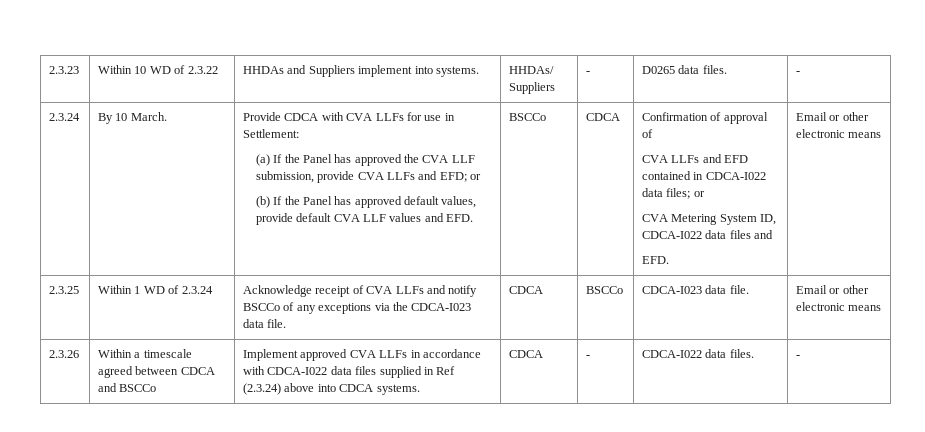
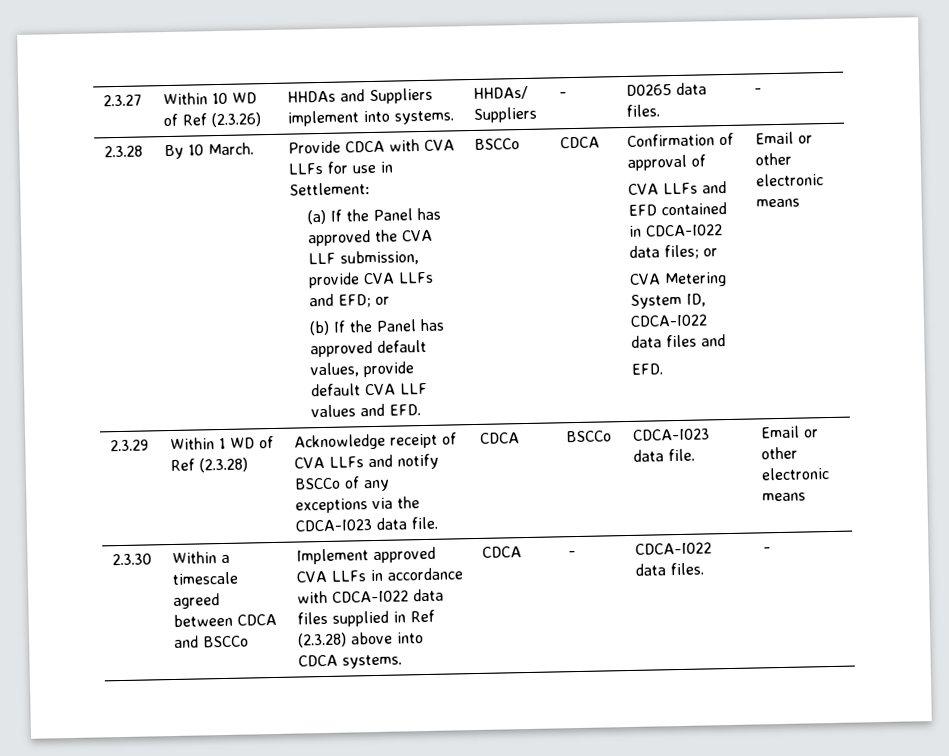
- 2.3.23 | Within 10 WD of 2.3.22 | HHDAs and Suppliers implement into systems. | HHDAs/ Suppliers | - | D0265 data files. | -
- 2.3.24
+ 2.3.27 | Within 10 WD of Ref (2.3.26) | HHDAs and Suppliers implement into systems. | HHDAs/ Suppliers | - | D0265 data files. | -
+ 2.3.28
- 2.3.25 | Within 1 WD of 2.3.24 | Acknowledge receipt of CVA LLFs and notify BSCCo of any exceptions via the CDCA-I023 data file. | CDCA | BSCCo | CDCA-I023 data file. | Email or other electronic means
+ 2.3.29 | Within 1 WD of Ref (2.3.28) | Acknowledge receipt of CVA LLFs and notify BSCCo of any exceptions via the CDCA-I023 data file. | CDCA | BSCCo | CDCA-I023 data file. | Email or other electronic means
- 2.3.26 | Within a timescale agreed between CDCA and BSCCo | Implement approved CVA LLFs in accordance with CDCA-I022 data files supplied in Ref (2.3.24) above into CDCA systems. | CDCA | - | CDCA-I022 data files. | -
+ 2.3.30 | Within a timescale agreed between CDCA and BSCCo | Implement approved CVA LLFs in accordance with CDCA-I022 data files supplied in Ref (2.3.28) above into CDCA systems. | CDCA | - | CDCA-I022 data files. | -

